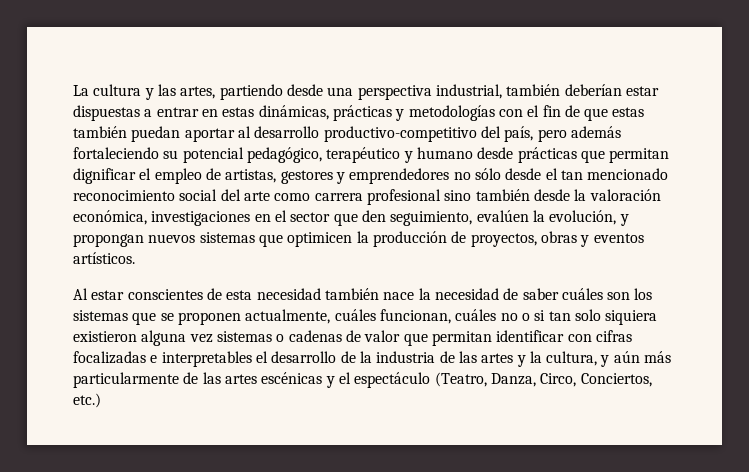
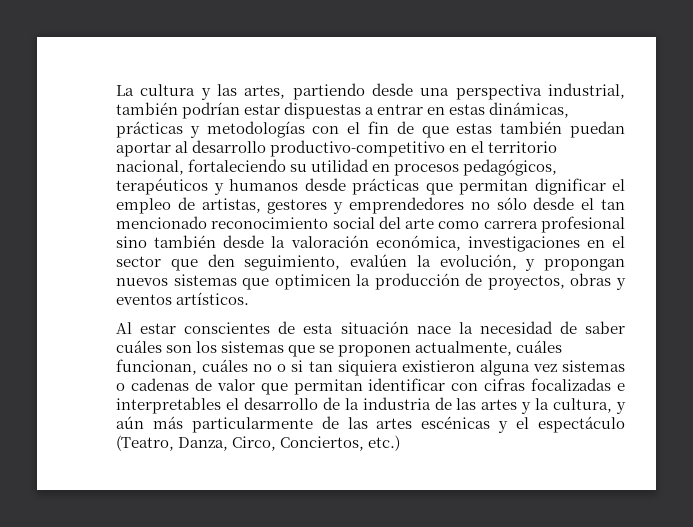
- La cultura y las artes, partiendo desde una perspectiva industrial, también deberían estar dispuestas a entrar en estas dinámicas, prácticas y metodologías con el fin de que estas también puedan aportar al desarrollo productivo-competitivo del país, pero además fortaleciendo su potencial pedagógico, terapéutico y humano desde prácticas que permitan dignificar el empleo de artistas, gestores y emprendedores no sólo desde el tan mencionado reconocimiento social del arte como carrera profesional sino también desde la valoración económica, investigaciones en el sector que den seguimiento, evalúen la evolución, y propongan nuevos sistemas que optimicen la producción de proyectos, obras y eventos artísticos.
+ La cultura y las artes, partiendo desde una perspectiva industrial, también podrían estar dispuestas a entrar en estas dinámicas, prácticas y metodologías con el fin de que estas también puedan aportar al desarrollo productivo-competitivo en el territorio nacional, fortaleciendo su utilidad en procesos pedagógicos, terapéuticos y humanos desde prácticas que permitan dignificar el empleo de artistas, gestores y emprendedores no sólo desde el tan mencionado reconocimiento social del arte como carrera profesional sino también desde la valoración económica, investigaciones en el sector que den seguimiento, evalúen la evolución, y propongan nuevos sistemas que optimicen la producción de proyectos, obras y eventos artísticos.
- Al estar conscientes de esta necesidad también nace la necesidad de saber cuáles son los sistemas que se proponen actualmente, cuáles funcionan, cuáles no o si tan solo siquiera existieron alguna vez sistemas o cadenas de valor que permitan identificar con cifras focalizadas e interpretables el desarrollo de la industria de las artes y la cultura, y aún más particularmente de las artes escénicas y el espectáculo (Teatro, Danza, Circo, Conciertos, etc.)
+ Al estar conscientes de esta situación nace la necesidad de saber cuáles son los sistemas que se proponen actualmente, cuáles funcionan, cuáles no o si tan siquiera existieron alguna vez sistemas o cadenas de valor que permitan identificar con cifras focalizadas e interpretables el desarrollo de la industria de las artes y la cultura, y aún más particularmente de las artes escénicas y el espectáculo (Teatro, Danza, Circo, Conciertos, etc.)

